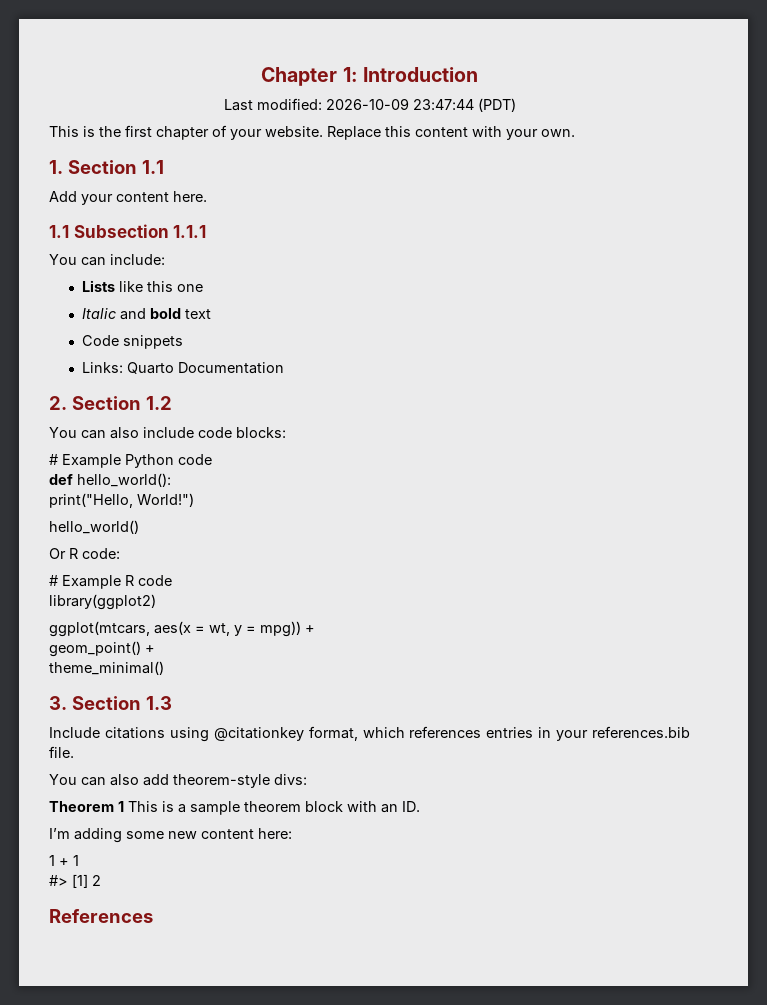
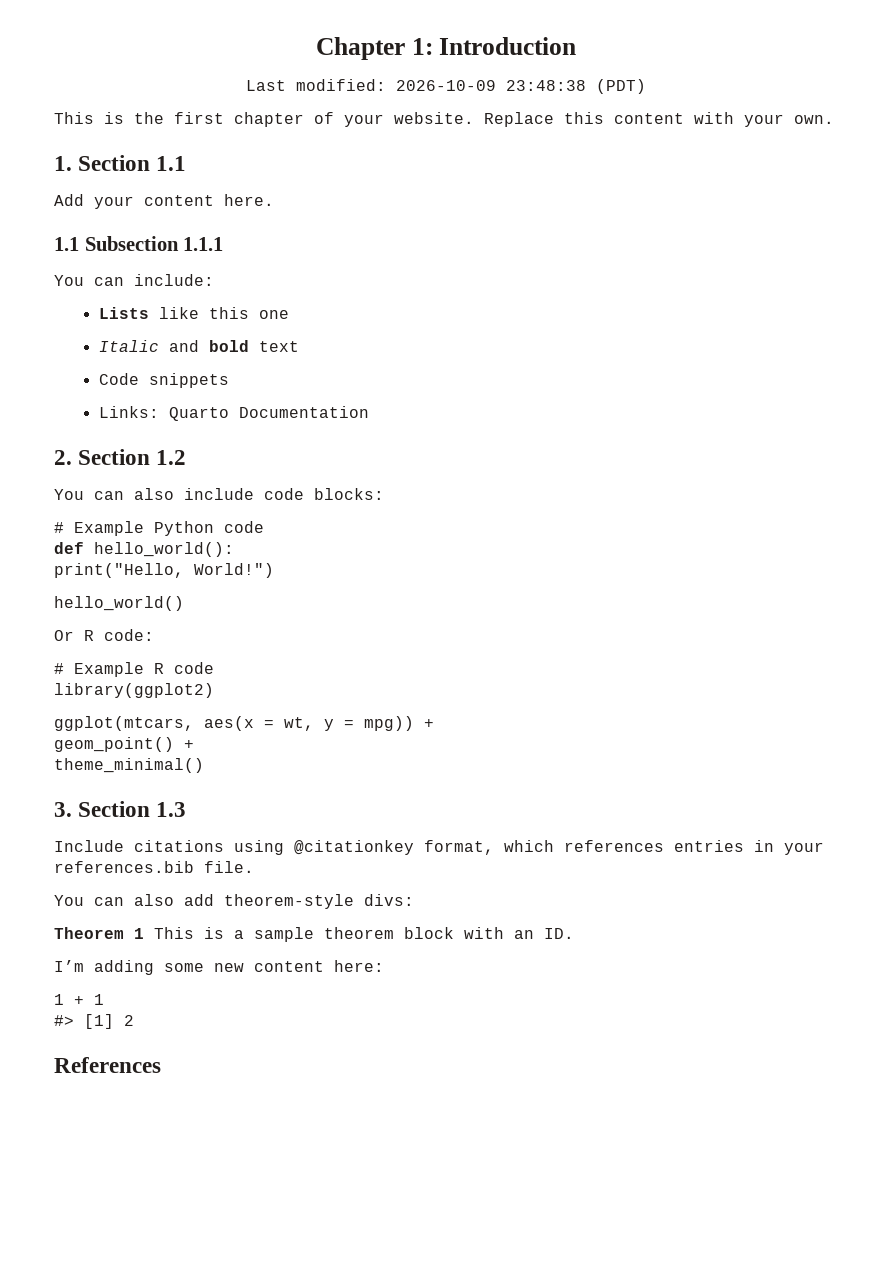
- Last modified: 2026-10-09 23:47:44 (PDT)
+ Last modified: 2026-10-09 23:48:38 (PDT)

